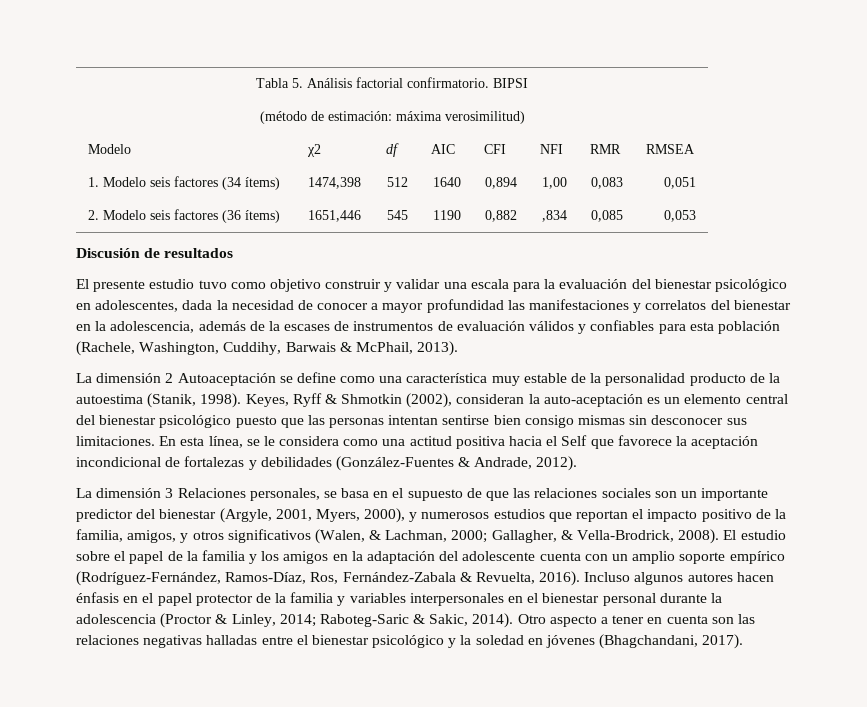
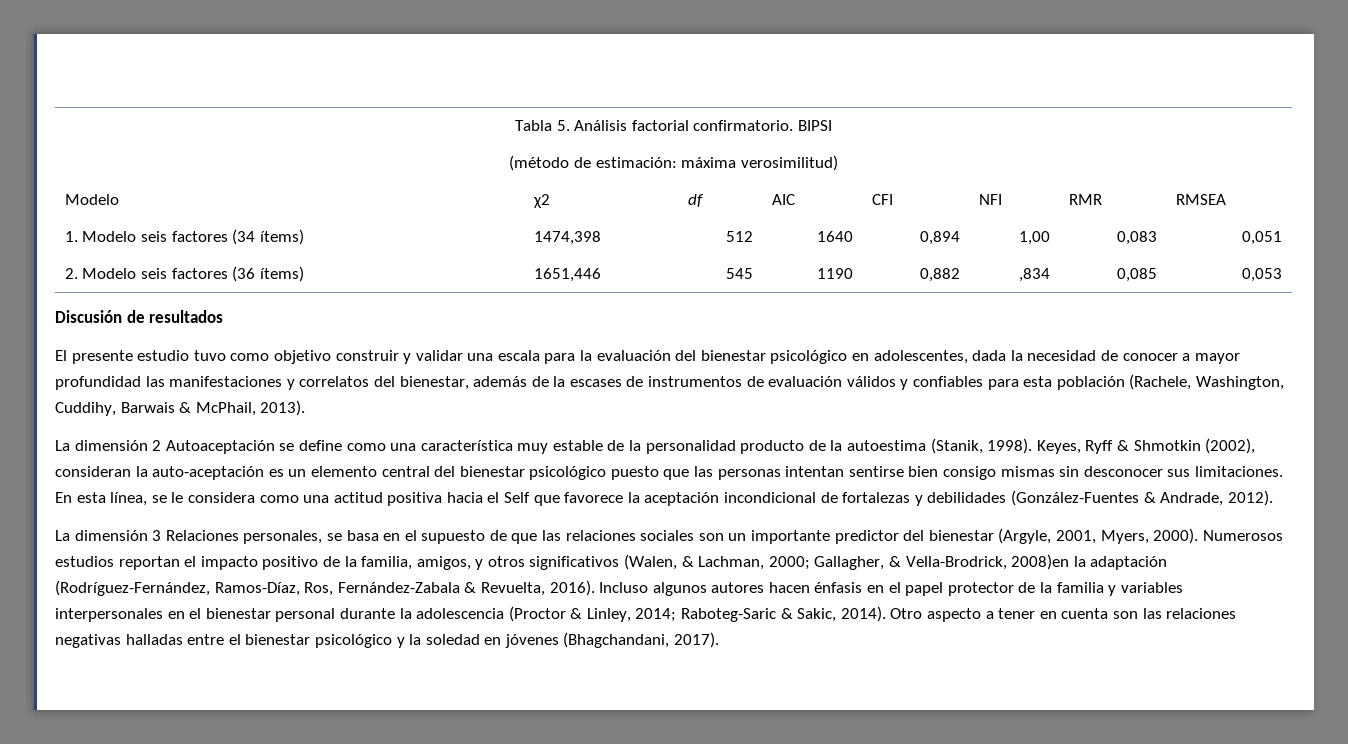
- El presente estudio tuvo como objetivo construir y validar una escala para la evaluación del bienestar psicológico en adolescentes, dada la necesidad de conocer a mayor profundidad las manifestaciones y correlatos del bienestar en la adolescencia, además de la escases de instrumentos de evaluación válidos y confiables para esta población (Rachele, Washington, Cuddihy, Barwais & McPhail, 2013).
+ El presente estudio tuvo como objetivo construir y validar una escala para la evaluación del bienestar psicológico en adolescentes, dada la necesidad de conocer a mayor profundidad las manifestaciones y correlatos del bienestar, además de la escases de instrumentos de evaluación válidos y confiables para esta población (Rachele, Washington, Cuddihy, Barwais & McPhail, 2013).
- La dimensión 3 Relaciones personales, se basa en el supuesto de que las relaciones sociales son un importante predictor del bienestar (Argyle, 2001, Myers, 2000), y numerosos estudios que reportan el impacto positivo de la familia, amigos, y otros significativos (Walen, & Lachman, 2000; Gallagher, & Vella-Brodrick, 2008). El estudio sobre el papel de la familia y los amigos en la adaptación del adolescente cuenta con un amplio soporte empírico (Rodríguez-Fernández, Ramos-Díaz, Ros, Fernández-Zabala & Revuelta, 2016).
+ La dimensión 3 Relaciones personales, se basa en el supuesto de que las relaciones sociales son un importante predictor del bienestar (Argyle, 2001, Myers, 2000). Numerosos estudios reportan el impacto positivo de la familia, amigos, y otros significativos (Walen, & Lachman, 2000; Gallagher, & Vella-Brodrick, 2008)en la adaptación (Rodríguez-Fernández, Ramos-Díaz, Ros, Fernández-Zabala & Revuelta, 2016).

